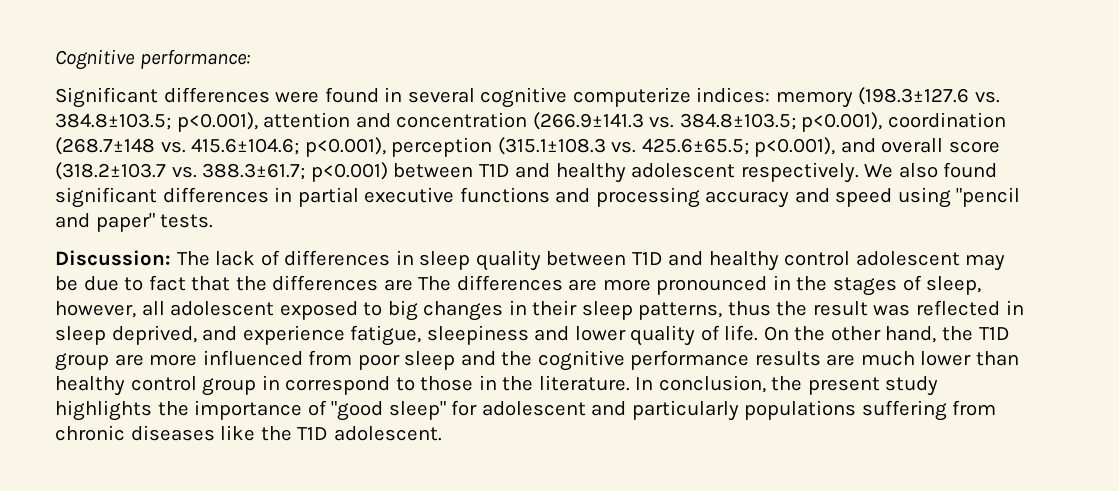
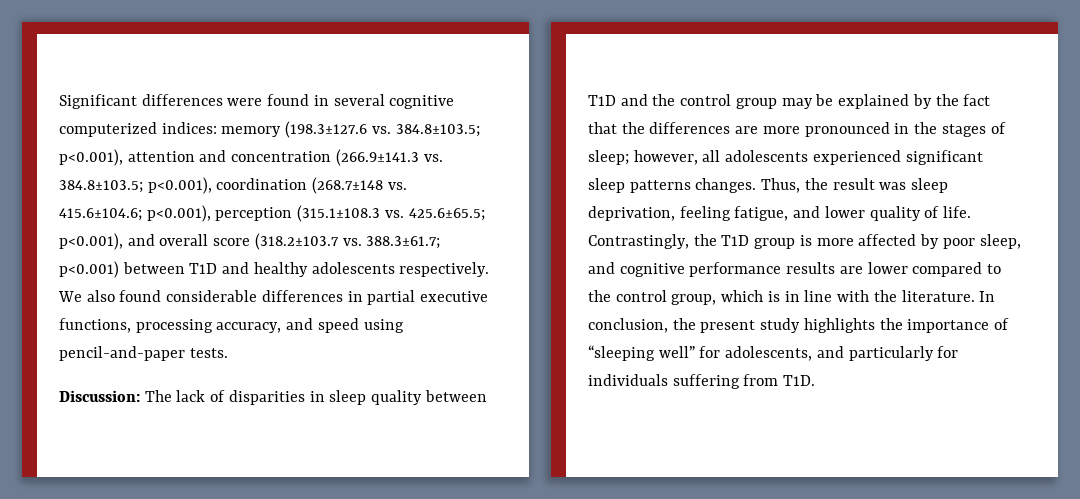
- Cognitive performance:
- Significant differences were found in several cognitive computerize indices: memory (198.3±127.6 vs. 384.8±103.5; p<0.001), attention and concentration (266.9±141.3 vs. 384.8±103.5; p<0.001), coordination (268.7±148 vs. 415.6±104.6; p<0.001), perception (315.1±108.3 vs. 425.6±65.5; p<0.001), and overall score (318.2±103.7 vs. 388.3±61.7; p<0.001) between T1D and healthy adolescent respectively.
+ Significant differences were found in several cognitive computerized indices: memory (198.3±127.6 vs. 384.8±103.5; p<0.001), attention and concentration (266.9±141.3 vs. 384.8±103.5; p<0.001), coordination (268.7±148 vs. 415.6±104.6; p<0.001), perception (315.1±108.3 vs. 425.6±65.5; p<0.001), and overall score (318.2±103.7 vs. 388.3±61.7; p<0.001) between T1D and healthy adolescents respectively.
- We also found significant differences in partial executive functions and processing accuracy and speed using "pencil and paper" tests.
+ We also found considerable differences in partial executive functions, processing accuracy, and speed using pencil-and-paper tests.
- Discussion: The lack of differences in sleep quality between T1D and healthy control adolescent may be due to fact that the differences are The differences are more pronounced in the stages of sleep, however, all adolescent exposed to big changes in their sleep patterns, thus the result was reflected in sleep deprived, and experience fatigue, sleepiness and lower quality of life.
+ Discussion: The lack of disparities in sleep quality between T1D and the control group may be explained by the fact that the differences are more pronounced in the stages of sleep; however, all adolescents experienced significant sleep patterns changes. Thus, the result was sleep deprivation, feeling fatigue, and lower quality of life.
- On the other hand, the T1D group are more influenced from poor sleep and the cognitive performance results are much lower than healthy control group in correspond to those in the literature.
+ Contrastingly, the T1D group is more affected by poor sleep, and cognitive performance results are lower compared to the control group, which is in line with the literature.
- In conclusion, the present study highlights the importance of "good sleep" for adolescent and particularly populations suffering from chronic diseases like the T1D adolescent.
+ In conclusion, the present study highlights the importance of “sleeping well” for adolescents, and particularly for individuals suffering from T1D.

